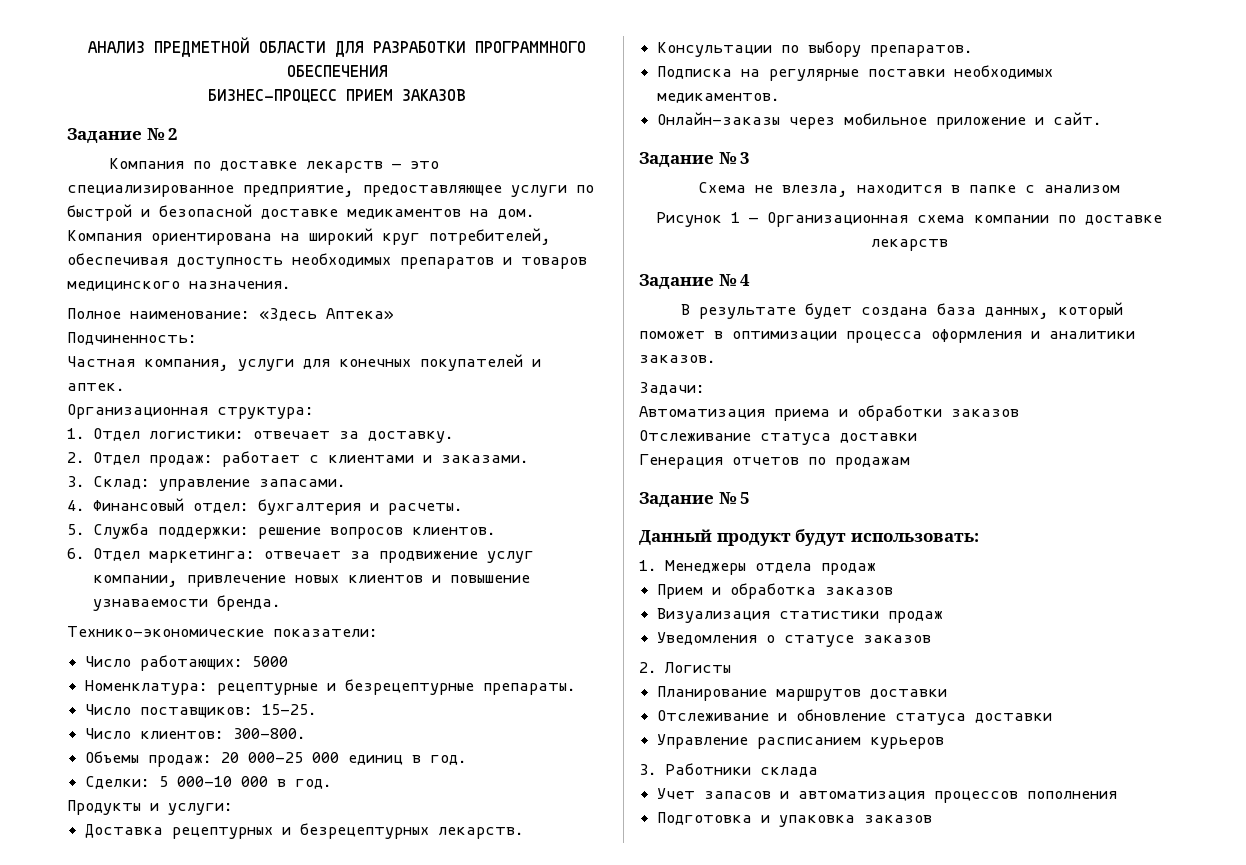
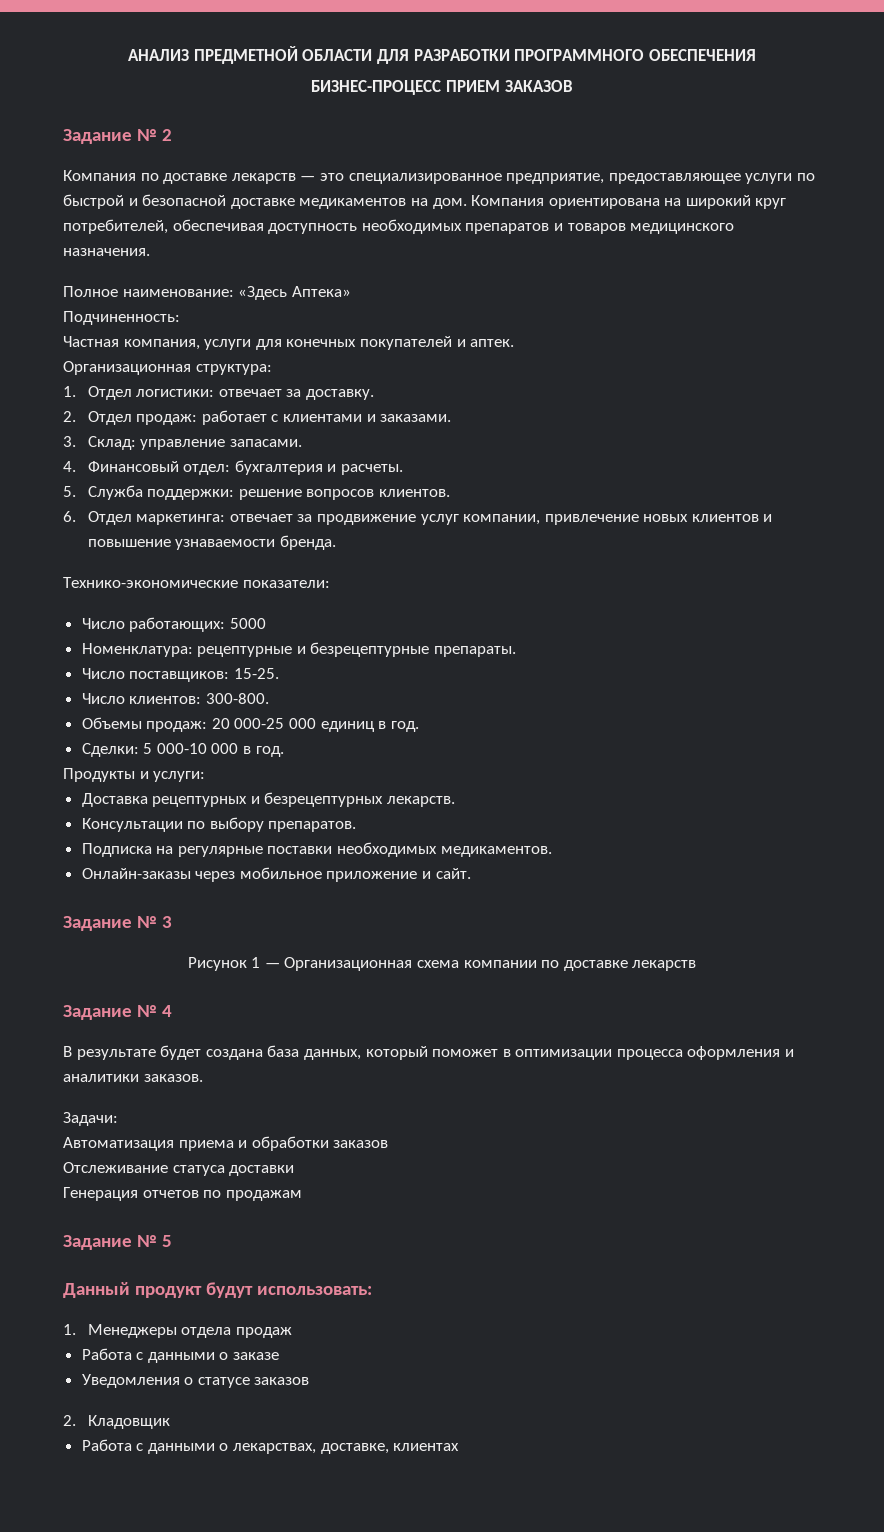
- Схема не влезла, находится в папке с анализом
- Прием и обработка заказов
- Визуализация статистики продаж
+ Работа с данными о заказе
- 2. Логисты
- Планирование маршрутов доставки
- Отслеживание и обновление статуса доставки
- Управление расписанием курьеров
- 3. Работники склада
- Учет запасов и автоматизация процессов пополнения
- Подготовка и упаковка заказов
+ 2. Кладовщик
+ Работа с данными о лекарствах, доставке, клиентах

